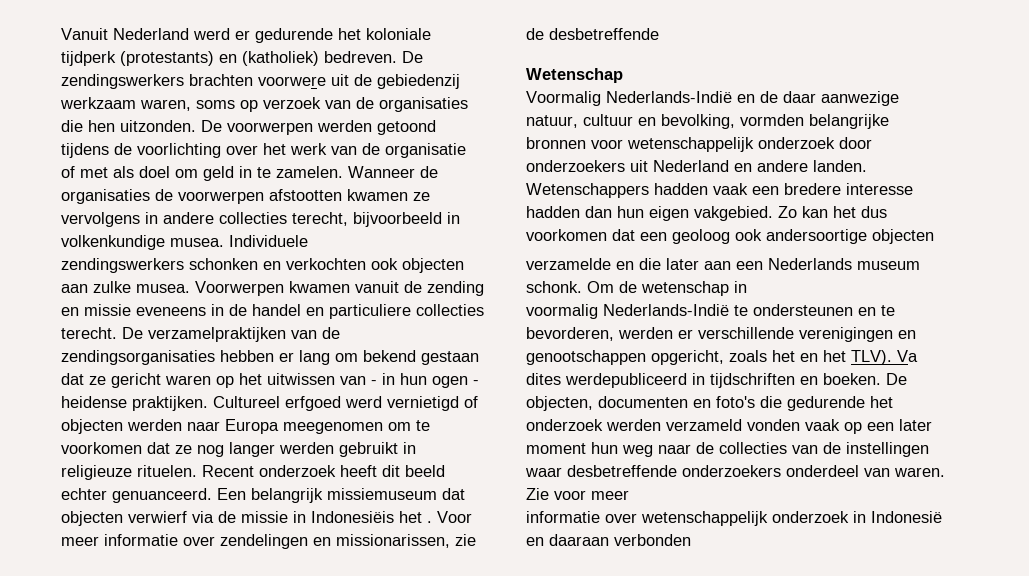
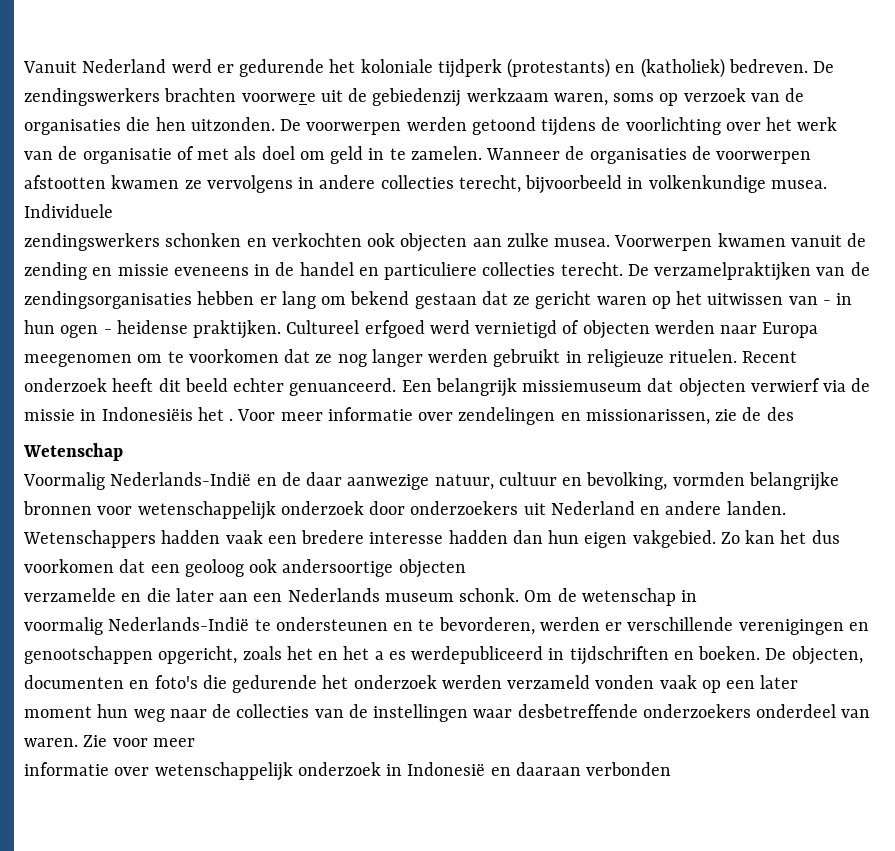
- Voor meer informatie over zendelingen en missionarissen, zie de desbetreffende
+ Voor meer informatie over zendelingen en missionarissen, zie de des
- voormalig Nederlands-Indië te ondersteunen en te bevorderen, werden er verschillende verenigingen en genootschappen opgericht, zoals het en het TLV). Va dites werdepubliceerd in tijdschriften en boeken.
+ voormalig Nederlands-Indië te ondersteunen en te bevorderen, werden er verschillende verenigingen en genootschappen opgericht, zoals het en het a es werdepubliceerd in tijdschriften en boeken.

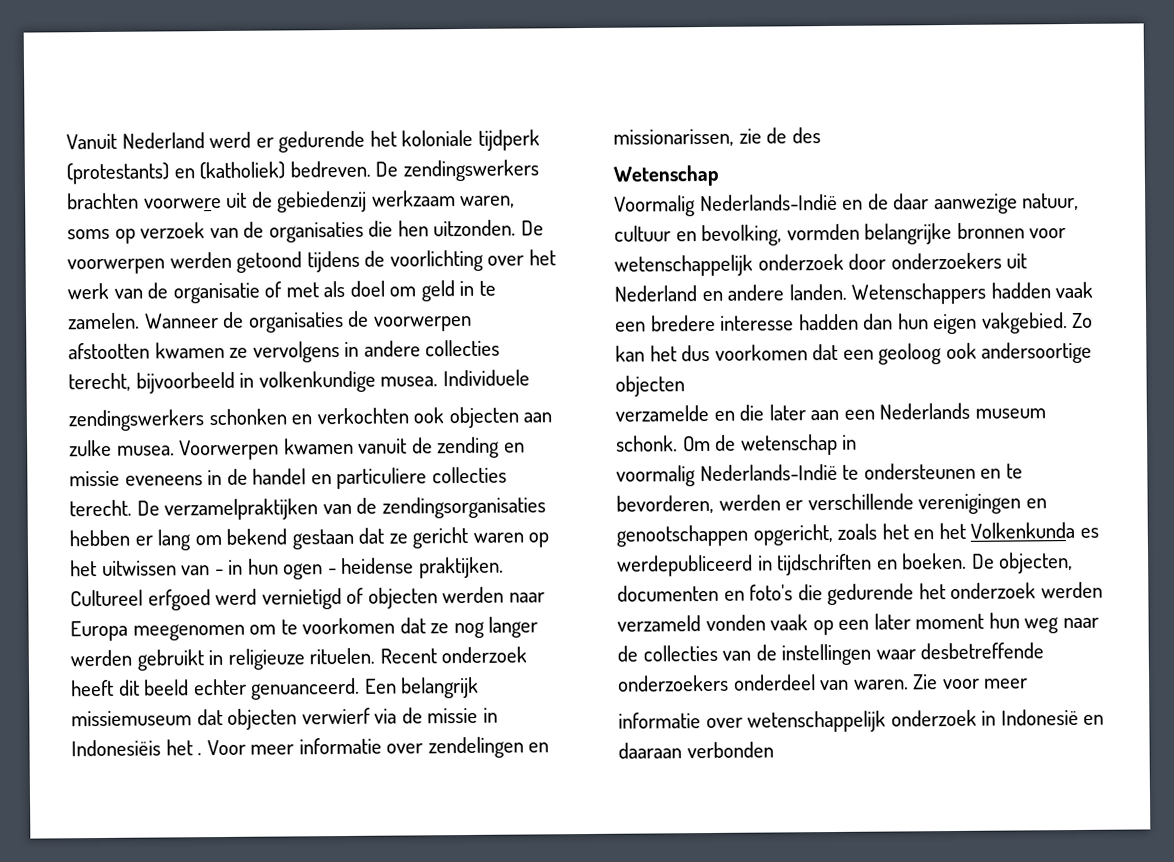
- voormalig Nederlands-Indië te ondersteunen en te bevorderen, werden er verschillende verenigingen en genootschappen opgericht, zoals het en het a es werdepubliceerd in tijdschriften en boeken.
+ voormalig Nederlands-Indië te ondersteunen en te bevorderen, werden er verschillende verenigingen en genootschappen opgericht, zoals het en het Volkenkunda es werdepubliceerd in tijdschriften en boeken.

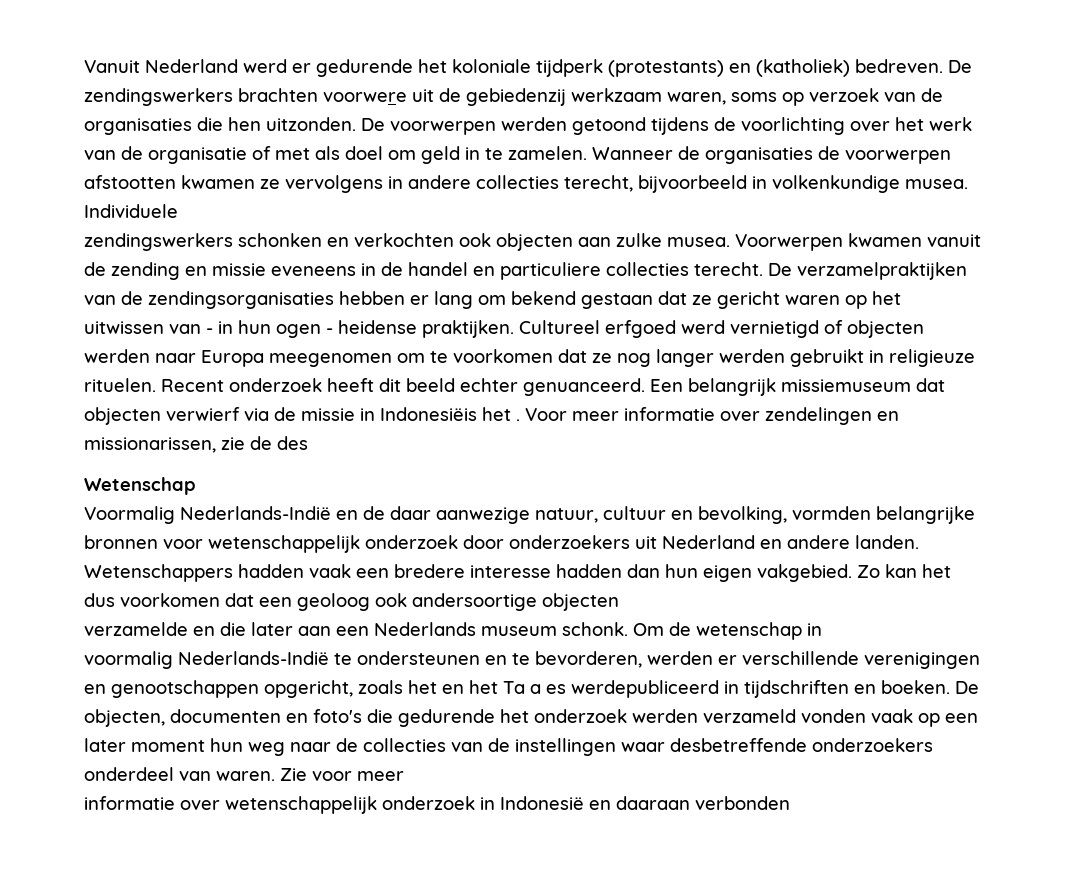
- voormalig Nederlands-Indië te ondersteunen en te bevorderen, werden er verschillende verenigingen en genootschappen opgericht, zoals het en het Volkenkunda es werdepubliceerd in tijdschriften en boeken.
+ voormalig Nederlands-Indië te ondersteunen en te bevorderen, werden er verschillende verenigingen en genootschappen opgericht, zoals het en het Ta a es werdepubliceerd in tijdschriften en boeken.

